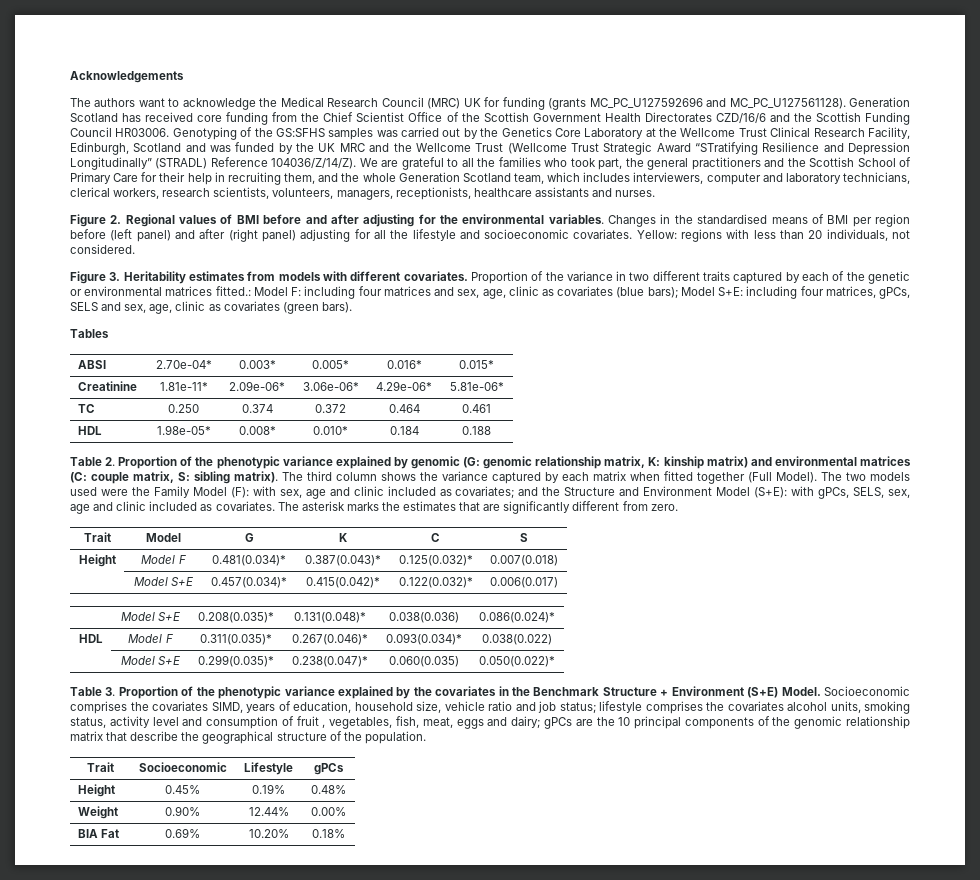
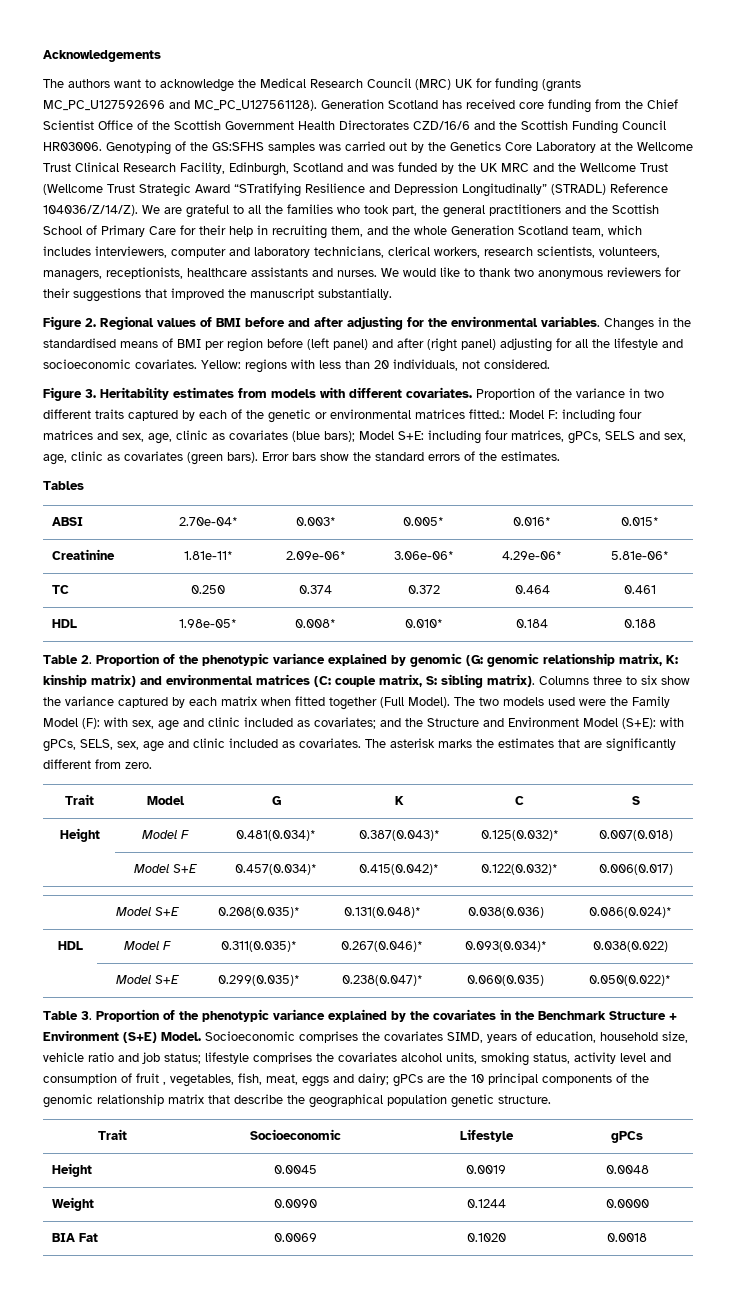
+ We would like to thank two anonymous reviewers for their suggestions that improved the manuscript substantially.
+ Error bars show the standard errors of the estimates.
- The third column shows the variance captured by each matrix when fitted together (Full Model).
+ Columns three to six show the variance captured by each matrix when fitted together (Full Model).
- Socioeconomic comprises the covariates SIMD, years of education, household size, vehicle ratio and job status; lifestyle comprises the covariates alcohol units, smoking status, activity level and consumption of fruit , vegetables, fish, meat, eggs and dairy; gPCs are the 10 principal components of the genomic relationship matrix that describe the geographical structure of the population.
+ Socioeconomic comprises the covariates SIMD, years of education, household size, vehicle ratio and job status; lifestyle comprises the covariates alcohol units, smoking status, activity level and consumption of fruit , vegetables, fish, meat, eggs and dairy; gPCs are the 10 principal components of the genomic relationship matrix that describe the geographical population genetic structure.
- Height | 0.45% | 0.19% | 0.48%
- Weight | 0.90% | 12.44% | 0.00%
+ Height | 0.0045 | 0.0019 | 0.0048
+ Weight | 0.0090 | 0.1244 | 0.0000
- BIA Fat | 0.69% | 10.20% | 0.18%
+ BIA Fat | 0.0069 | 0.1020 | 0.0018

